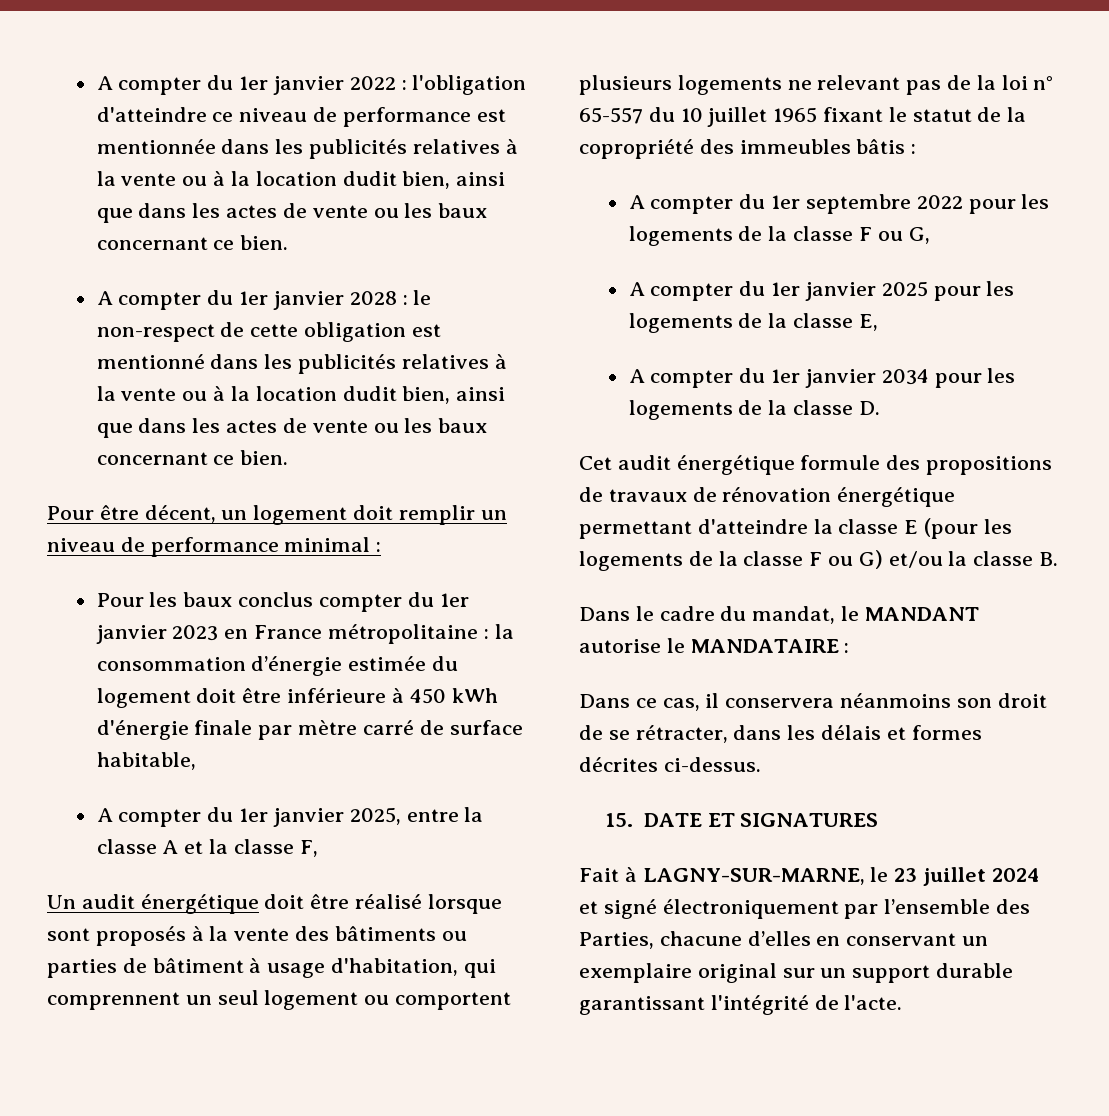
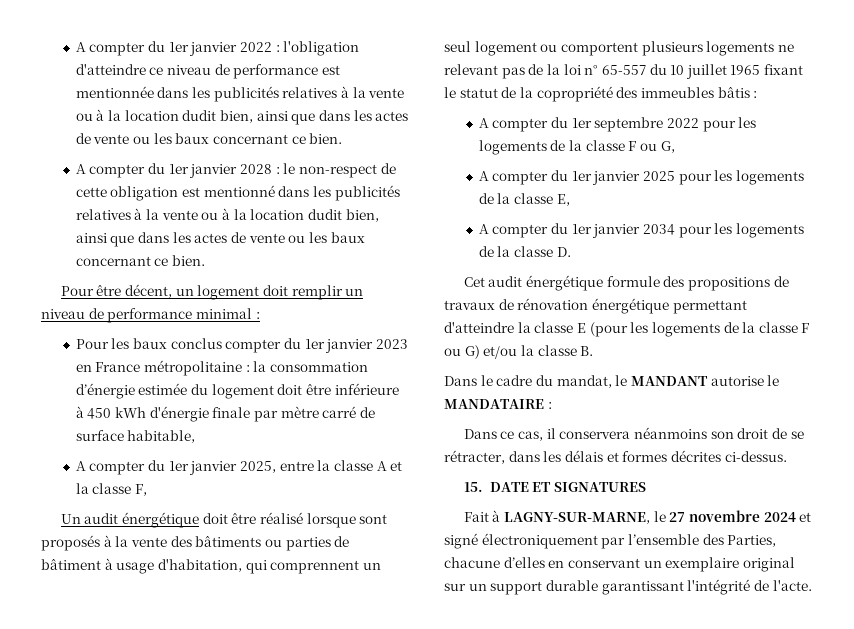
- Fait à LAGNY-SUR-MARNE, le 23 juillet 2024 et signé électroniquement par l’ensemble des Parties, chacune d’elles en conservant un exemplaire original sur un support durable garantissant l'intégrité de l'acte.
+ Fait à LAGNY-SUR-MARNE, le 27 novembre 2024 et signé électroniquement par l’ensemble des Parties, chacune d’elles en conservant un exemplaire original sur un support durable garantissant l'intégrité de l'acte.

